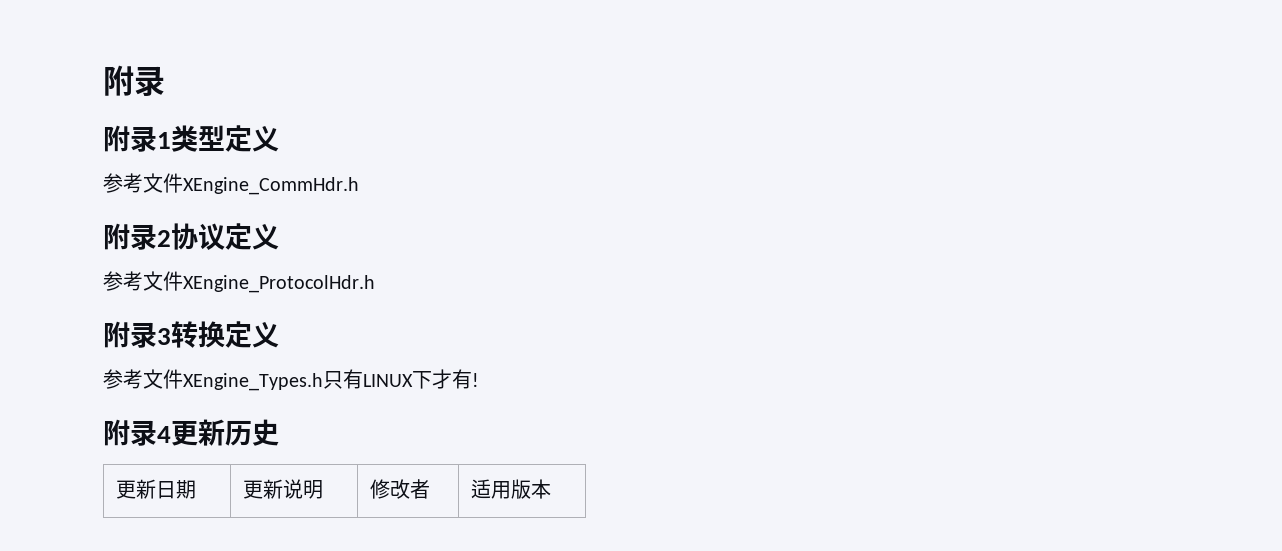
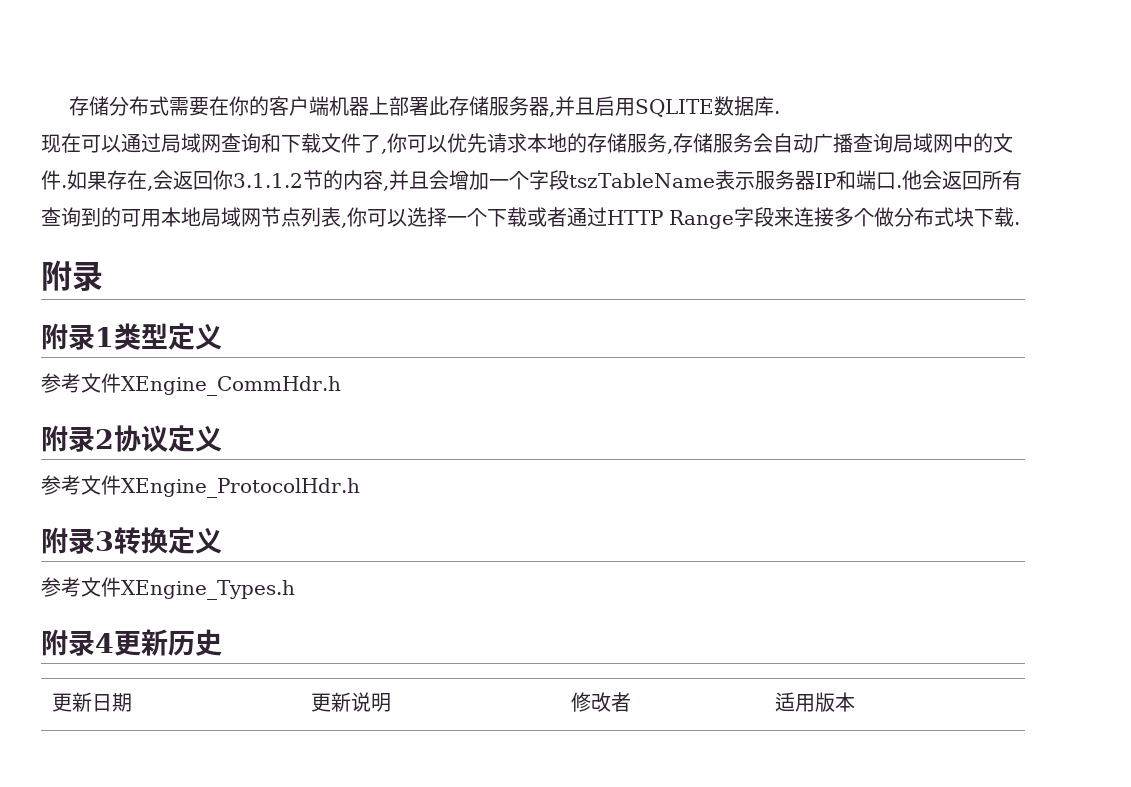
+ 存储分布式需要在你的客户端机器上部署此存储服务器,并且启用SQLITE数据库.
+ 现在可以通过局域网查询和下载文件了,你可以优先请求本地的存储服务,存储服务会自动广播查询局域网中的文件.如果存在,会返回你3.1.1.2节的内容,并且会增加一个字段tszTableName表示服务器IP和端口.他会返回所有查询到的可用本地局域网节点列表,你可以选择一个下载或者通过HTTP Range字段来连接多个做分布式块下载.
- 参考文件XEngine_Types.h只有LINUX下才有!
+ 参考文件XEngine_Types.h

